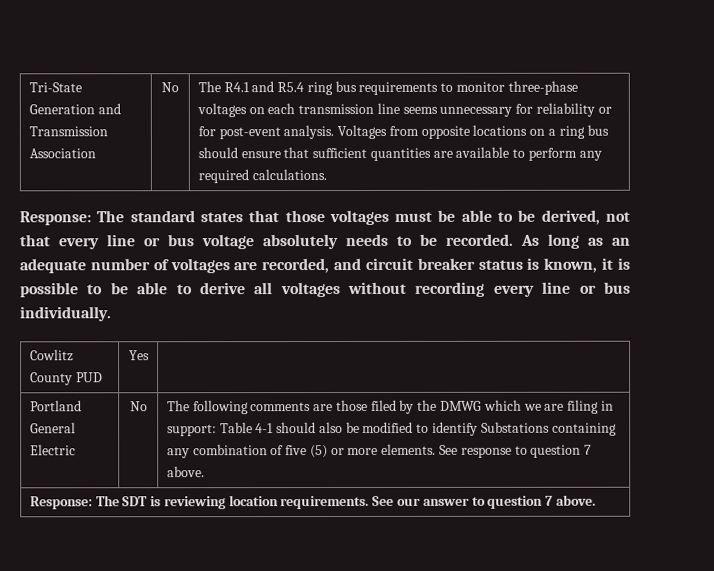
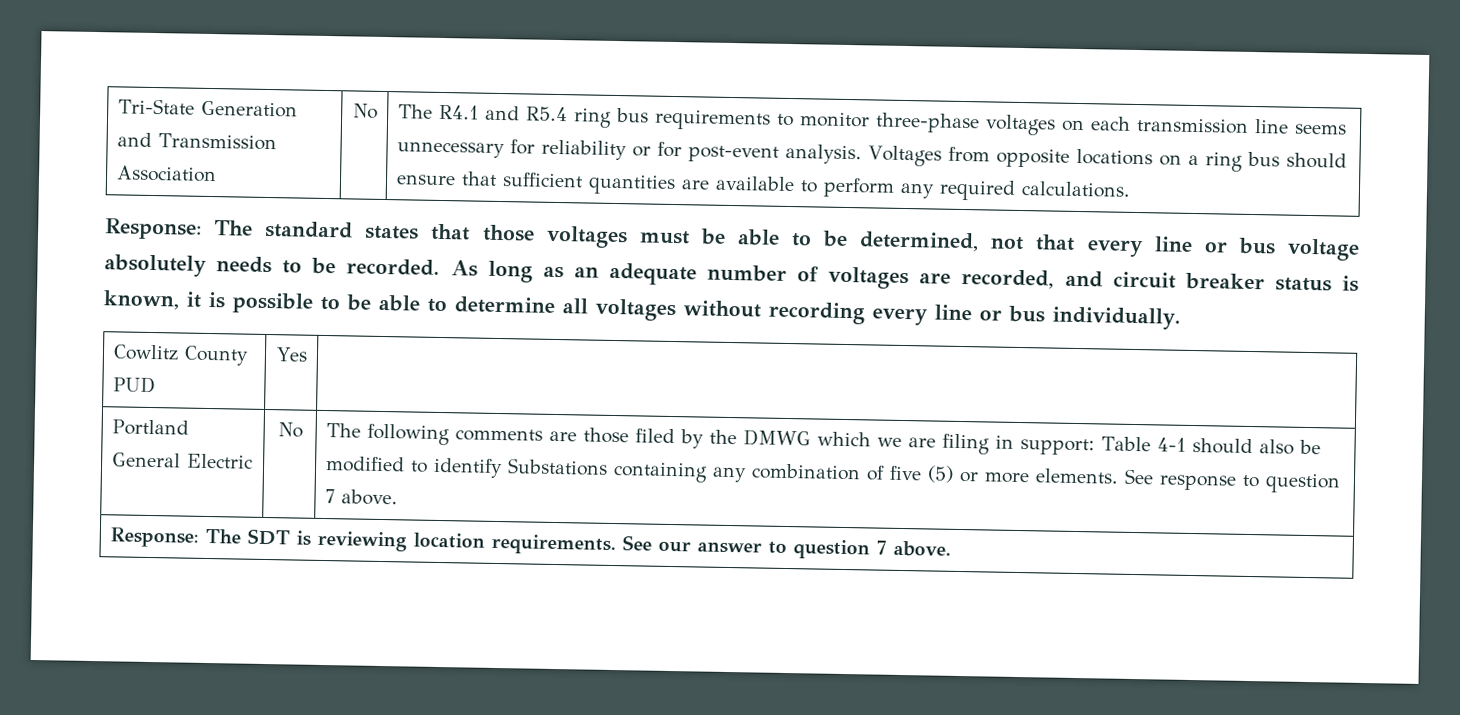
- Response: The standard states that those voltages must be able to be derived, not that every line or bus voltage absolutely needs to be recorded.
+ Response: The standard states that those voltages must be able to be determined, not that every line or bus voltage absolutely needs to be recorded.
- As long as an adequate number of voltages are recorded, and circuit breaker status is known, it is possible to be able to derive all voltages without recording every line or bus individually.
+ As long as an adequate number of voltages are recorded, and circuit breaker status is known, it is possible to be able to determine all voltages without recording every line or bus individually.

